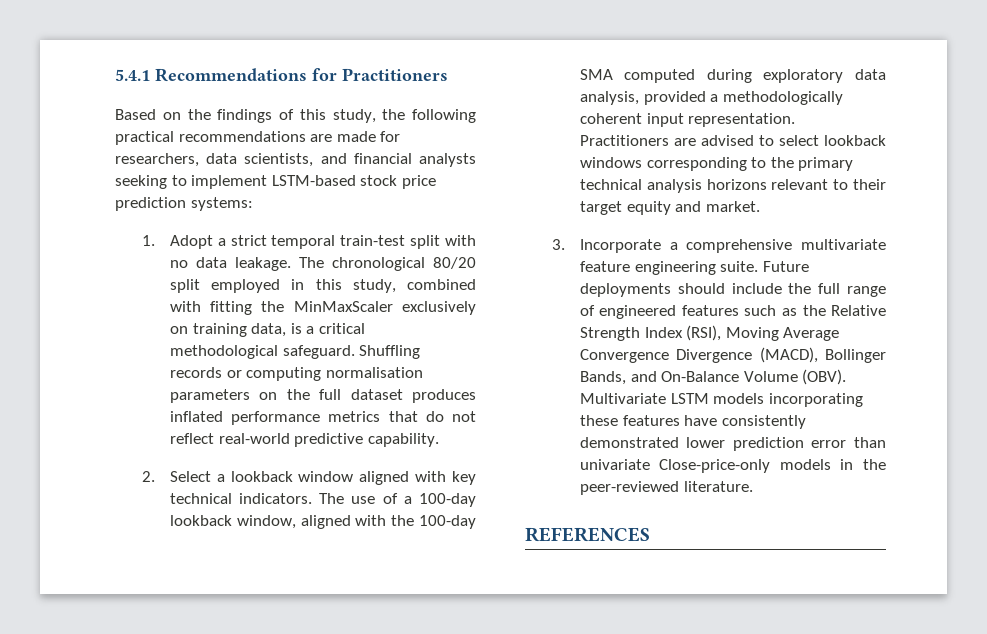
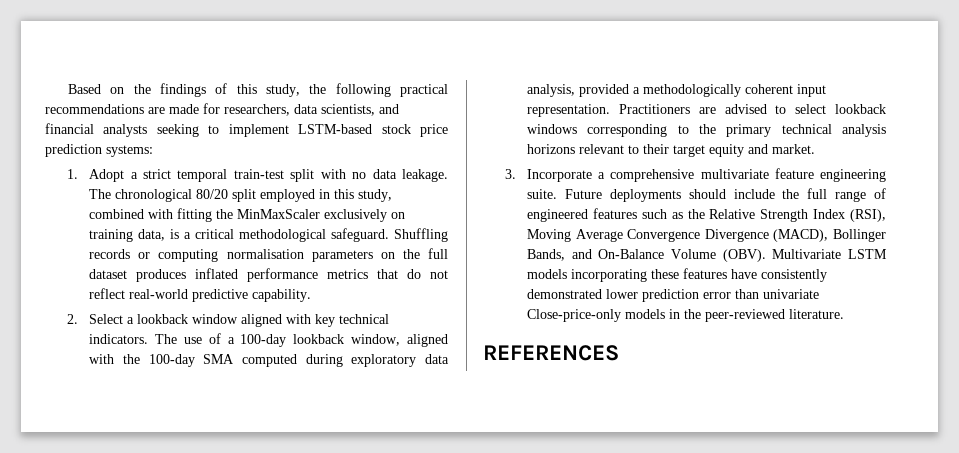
- 5.4.1 Recommendations for Practitioners

